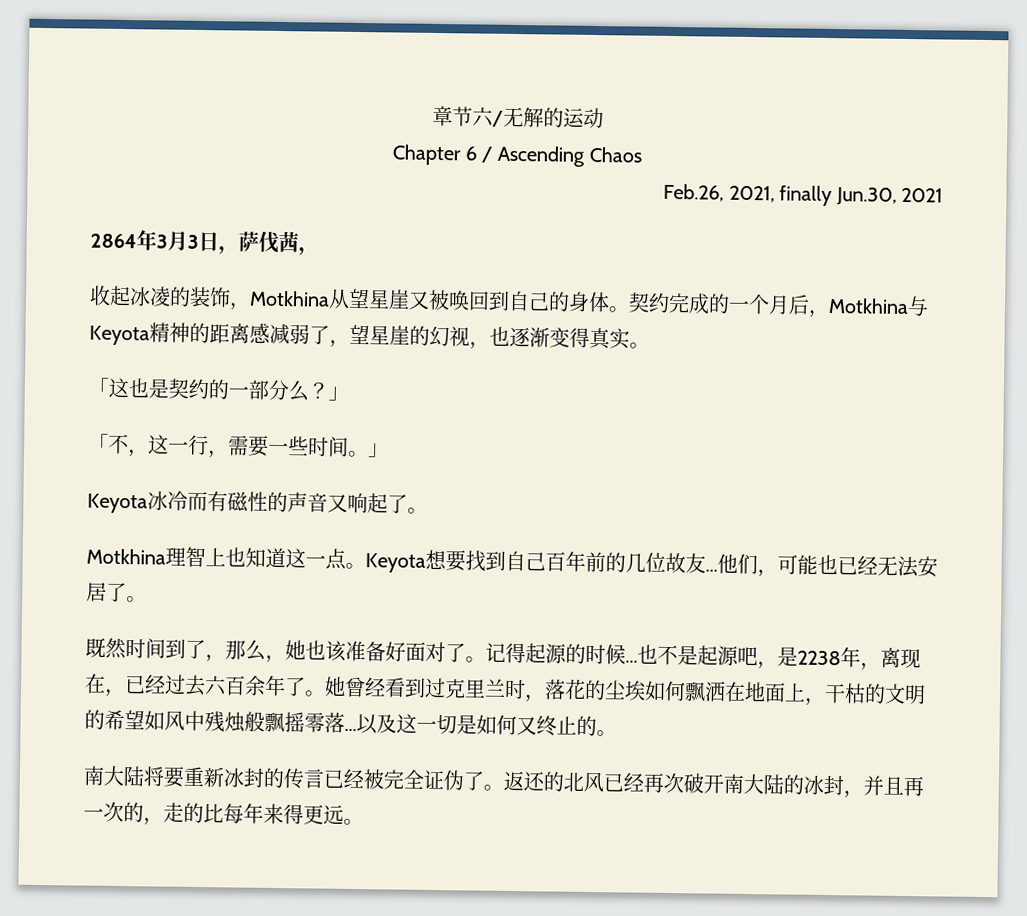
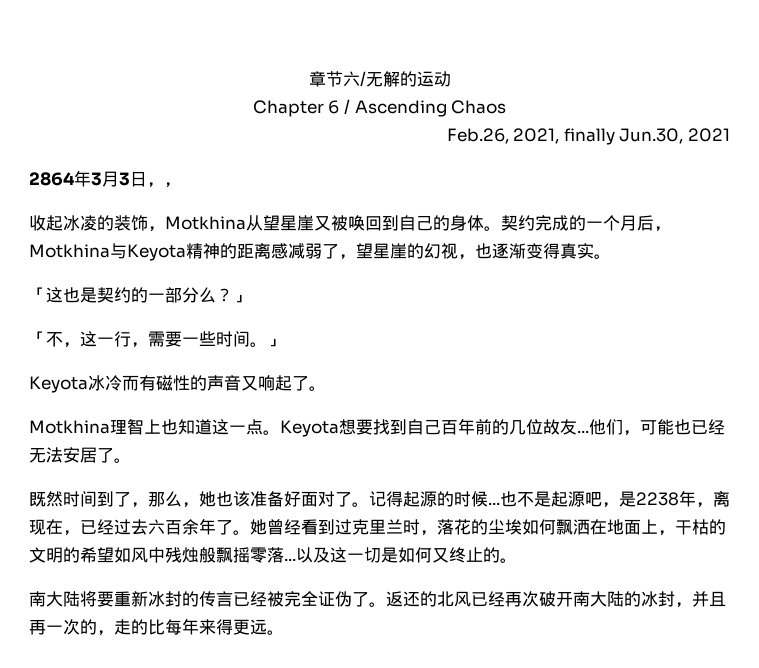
- 2864年3月3日，萨伐茜，
+ 2864年3月3日，，

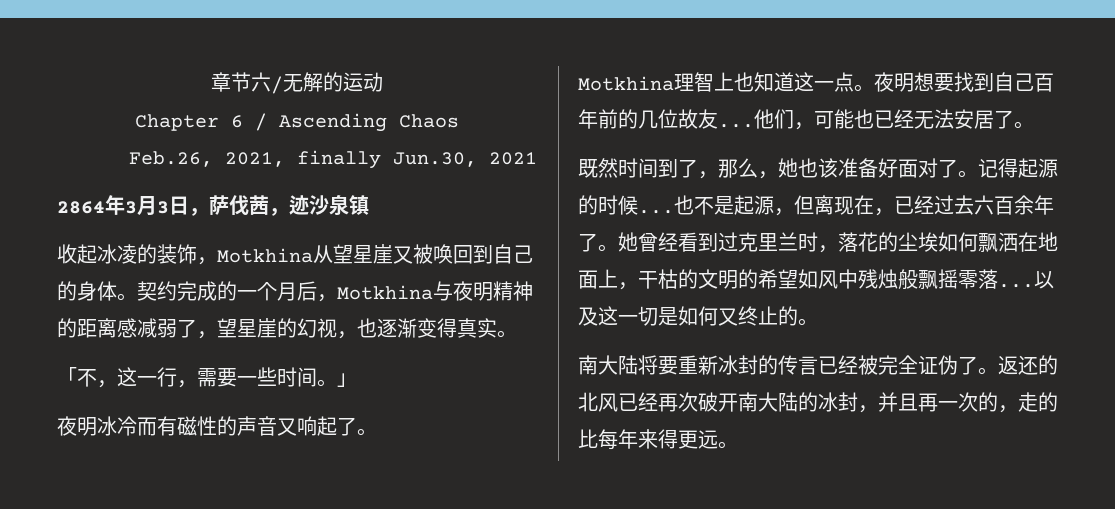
- 2864年3月3日，，
+ 2864年3月3日，萨伐茜，迹沙泉镇
- 契约完成的一个月后，Motkhina与Keyota精神的距离感减弱了，望星崖的幻视，也逐渐变得真实。
+ 契约完成的一个月后，Motkhina与夜明精神的距离感减弱了，望星崖的幻视，也逐渐变得真实。
- 「这也是契约的一部分么？」
- Keyota冰冷而有磁性的声音又响起了。
+ 夜明冰冷而有磁性的声音又响起了。
- Keyota想要找到自己百年前的几位故友...
+ 夜明想要找到自己百年前的几位故友...
- 也不是起源吧，是2238年，离现在，已经过去六百余年了。
+ 也不是起源，但离现在，已经过去六百余年了。

